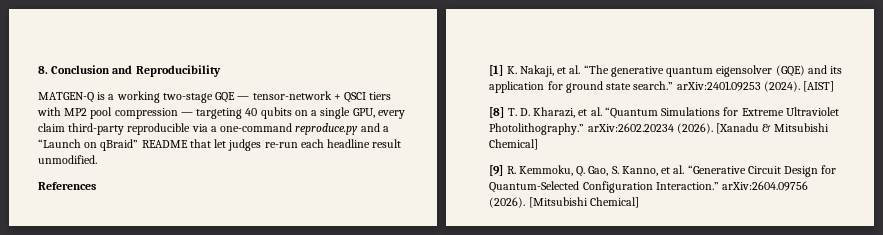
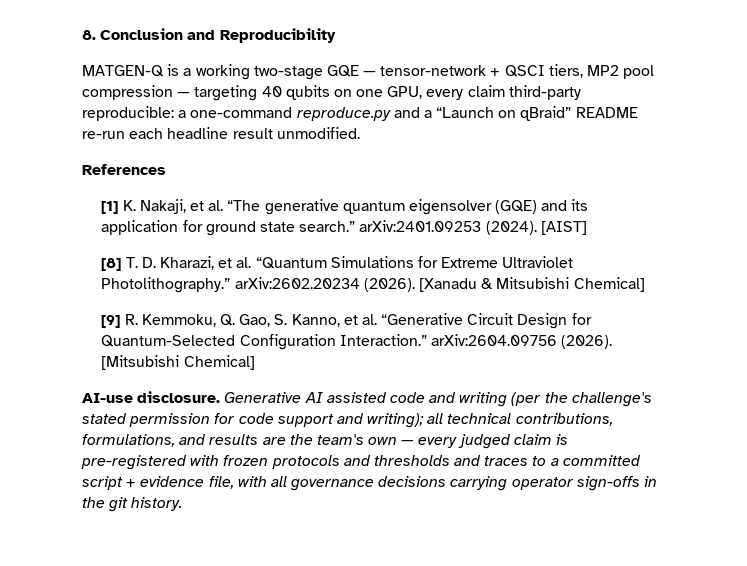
- MATGEN-Q is a working two-stage GQE — tensor-network + QSCI tiers with MP2 pool compression — targeting 40 qubits on a single GPU, every claim third-party reproducible via a one-command reproduce.py and a “Launch on qBraid” README that let judges re-run each headline result unmodified.
+ MATGEN-Q is a working two-stage GQE — tensor-network + QSCI tiers, MP2 pool compression — targeting 40 qubits on one GPU, every claim third-party reproducible: a one-command reproduce.py and a “Launch on qBraid” README re-run each headline result unmodified.
+ AI-use disclosure. Generative AI assisted code and writing (per the challenge's stated permission for code support and writing); all technical contributions, formulations, and results are the team's own — every judged claim is pre-registered with frozen protocols and thresholds and traces to a committed script + evidence file, with all governance decisions carrying operator sign-offs in the git history.

